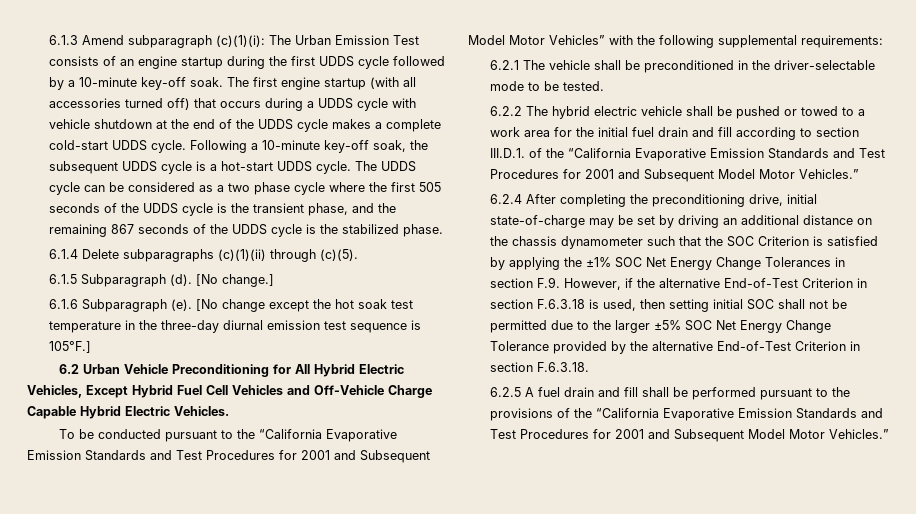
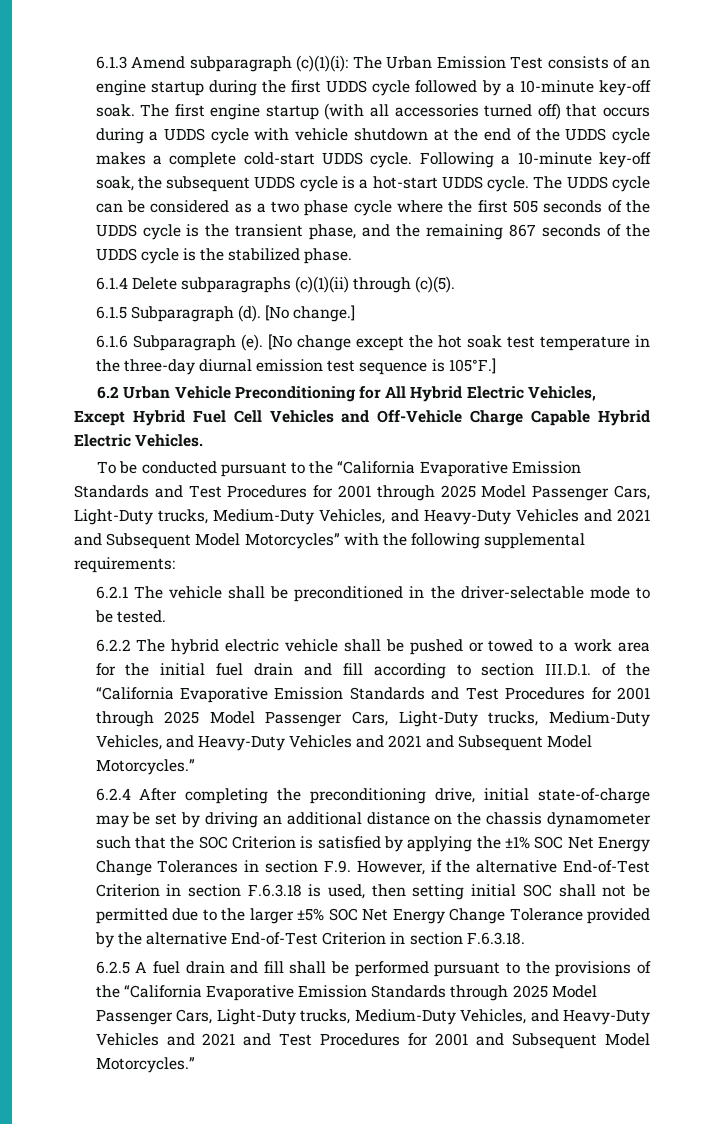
- To be conducted pursuant to the “California Evaporative Emission Standards and Test Procedures for 2001 and Subsequent Model Motor Vehicles” with the following supplemental requirements:
+ To be conducted pursuant to the “California Evaporative Emission Standards and Test Procedures for 2001 through 2025 Model Passenger Cars, Light-Duty trucks, Medium-Duty Vehicles, and Heavy-Duty Vehicles and 2021 and Subsequent Model Motorcycles” with the following supplemental requirements:
- 6.2.2 The hybrid electric vehicle shall be pushed or towed to a work area for the initial fuel drain and fill according to section III.D.1. of the “California Evaporative Emission Standards and Test Procedures for 2001 and Subsequent Model Motor Vehicles.”
+ 6.2.2 The hybrid electric vehicle shall be pushed or towed to a work area for the initial fuel drain and fill according to section III.D.1. of the “California Evaporative Emission Standards and Test Procedures for 2001 through 2025 Model Passenger Cars, Light-Duty trucks, Medium-Duty Vehicles, and Heavy-Duty Vehicles and 2021 and Subsequent Model Motorcycles.”
- 6.2.5 A fuel drain and fill shall be performed pursuant to the provisions of the “California Evaporative Emission Standards and Test Procedures for 2001 and Subsequent Model Motor Vehicles.”
+ 6.2.5 A fuel drain and fill shall be performed pursuant to the provisions of the “California Evaporative Emission Standards through 2025 Model Passenger Cars, Light-Duty trucks, Medium-Duty Vehicles, and Heavy-Duty Vehicles and 2021 and Test Procedures for 2001 and Subsequent Model Motorcycles.”

